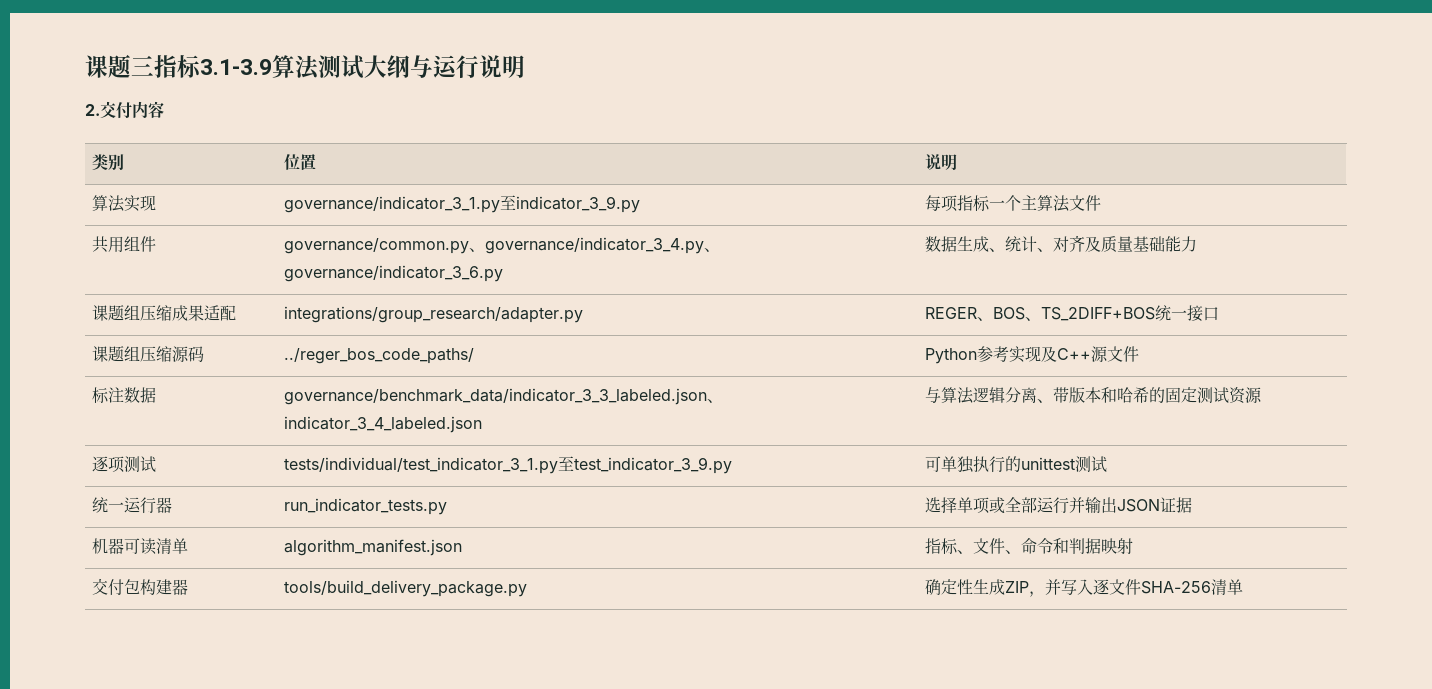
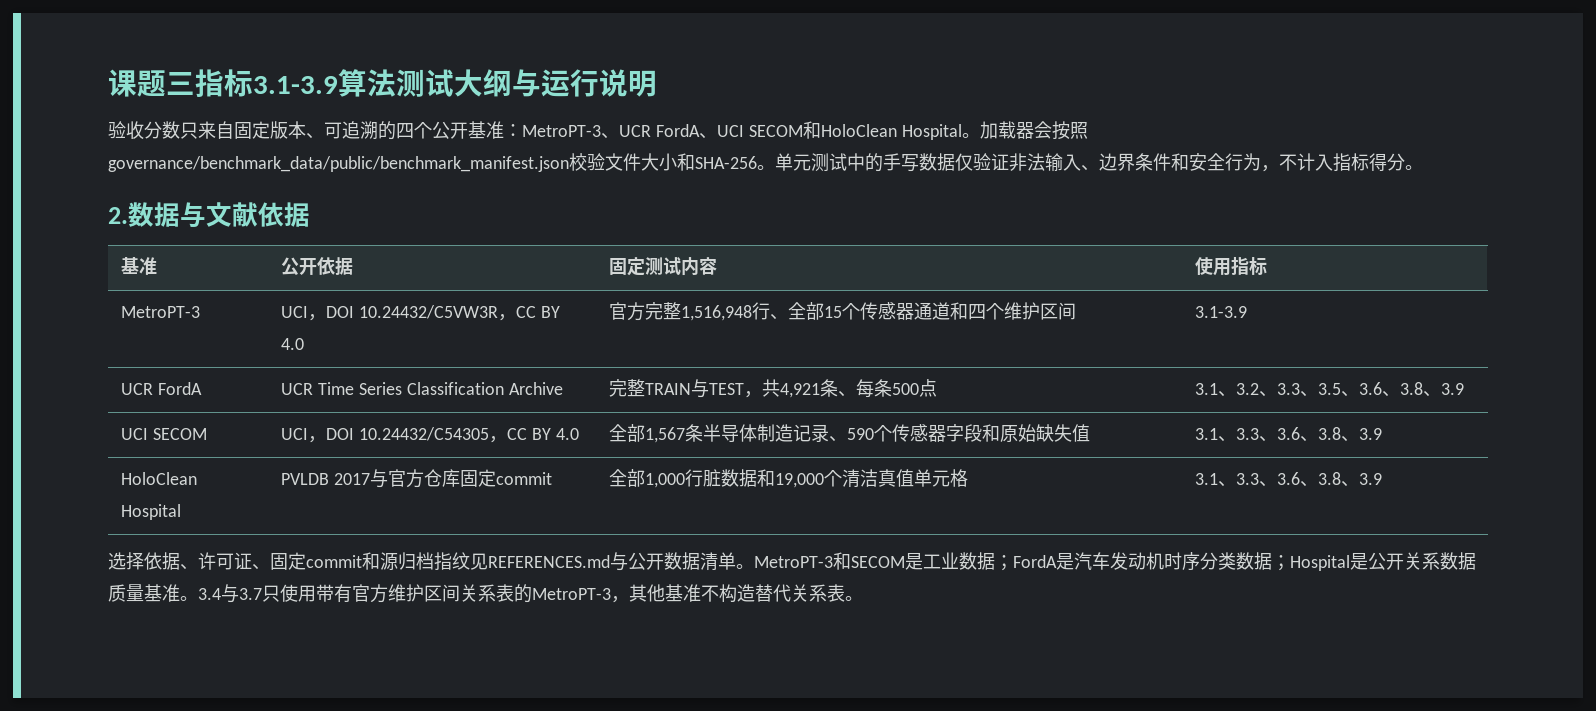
- 2.交付内容
- 类别 | 位置 | 说明
- 算法实现 | governance/indicator_3_1.py至indicator_3_9.py | 每项指标一个主算法文件
- 共用组件 | governance/common.py、governance/indicator_3_4.py、governance/indicator_3_6.py | 数据生成、统计、对齐及质量基础能力
- 课题组压缩成果适配 | integrations/group_research/adapter.py | REGER、BOS、TS_2DIFF+BOS统一接口
- 课题组压缩源码 | ../reger_bos_code_paths/ | Python参考实现及C++源文件
- 标注数据 | governance/benchmark_data/indicator_3_3_labeled.json、indicator_3_4_labeled.json | 与算法逻辑分离、带版本和哈希的固定测试资源
- 逐项测试 | tests/individual/test_indicator_3_1.py至test_indicator_3_9.py | 可单独执行的unittest测试
- 统一运行器 | run_indicator_tests.py | 选择单项或全部运行并输出JSON证据
- 机器可读清单 | algorithm_manifest.json | 指标、文件、命令和判据映射
- 交付包构建器 | tools/build_delivery_package.py | 确定性生成ZIP，并写入逐文件SHA-256清单
+ 验收分数只来自固定版本、可追溯的四个公开基准：MetroPT-3、UCR FordA、UCI SECOM和HoloClean Hospital。加载器会按照governance/benchmark_data/public/benchmark_manifest.json校验文件大小和SHA-256。单元测试中的手写数据仅验证非法输入、边界条件和安全行为，不计入指标得分。
+ 2.数据与文献依据
+ 基准 | 公开依据 | 固定测试内容 | 使用指标
+ MetroPT-3 | UCI，DOI 10.24432/C5VW3R，CC BY 4.0 | 官方完整1,516,948行、全部15个传感器通道和四个维护区间 | 3.1-3.9
+ UCR FordA | UCR Time Series Classification Archive | 完整TRAIN与TEST，共4,921条、每条500点 | 3.1、3.2、3.3、3.5、3.6、3.8、3.9
+ UCI SECOM | UCI，DOI 10.24432/C54305，CC BY 4.0 | 全部1,567条半导体制造记录、590个传感器字段和原始缺失值 | 3.1、3.3、3.6、3.8、3.9
+ HoloClean Hospital | PVLDB 2017与官方仓库固定commit | 全部1,000行脏数据和19,000个清洁真值单元格 | 3.1、3.3、3.6、3.8、3.9
+ 选择依据、许可证、固定commit和源归档指纹见REFERENCES.md与公开数据清单。MetroPT-3和SECOM是工业数据；FordA是汽车发动机时序分类数据；Hospital是公开关系数据质量基准。3.4与3.7只使用带有官方维护区间关系表的MetroPT-3，其他基准不构造替代关系表。

